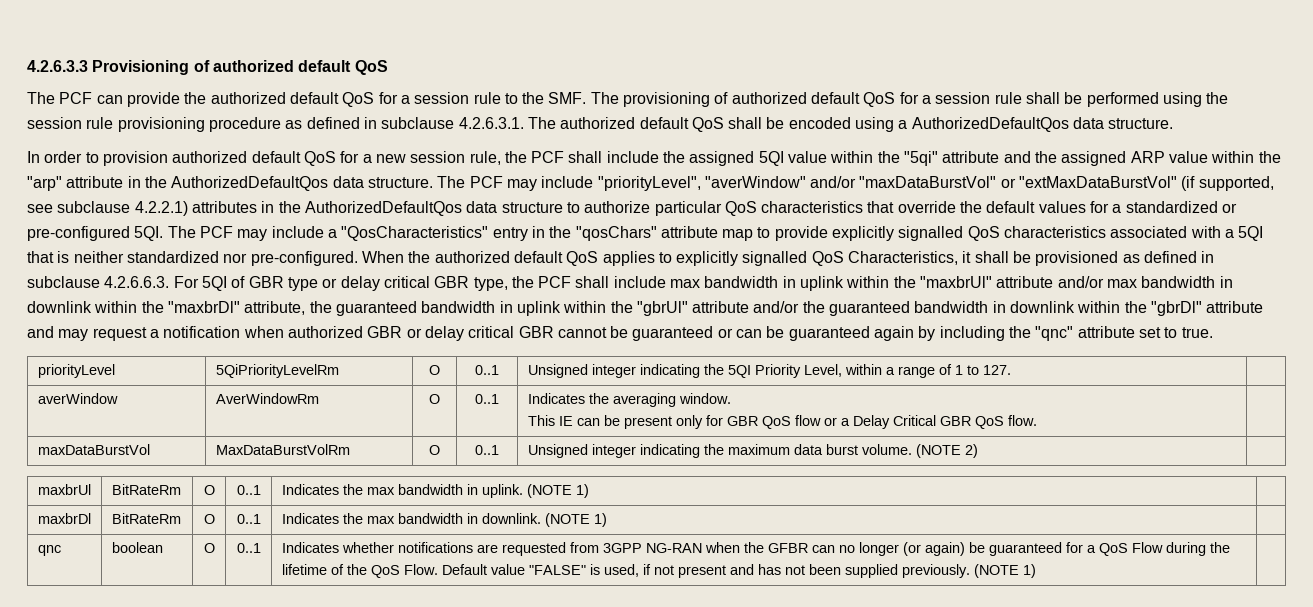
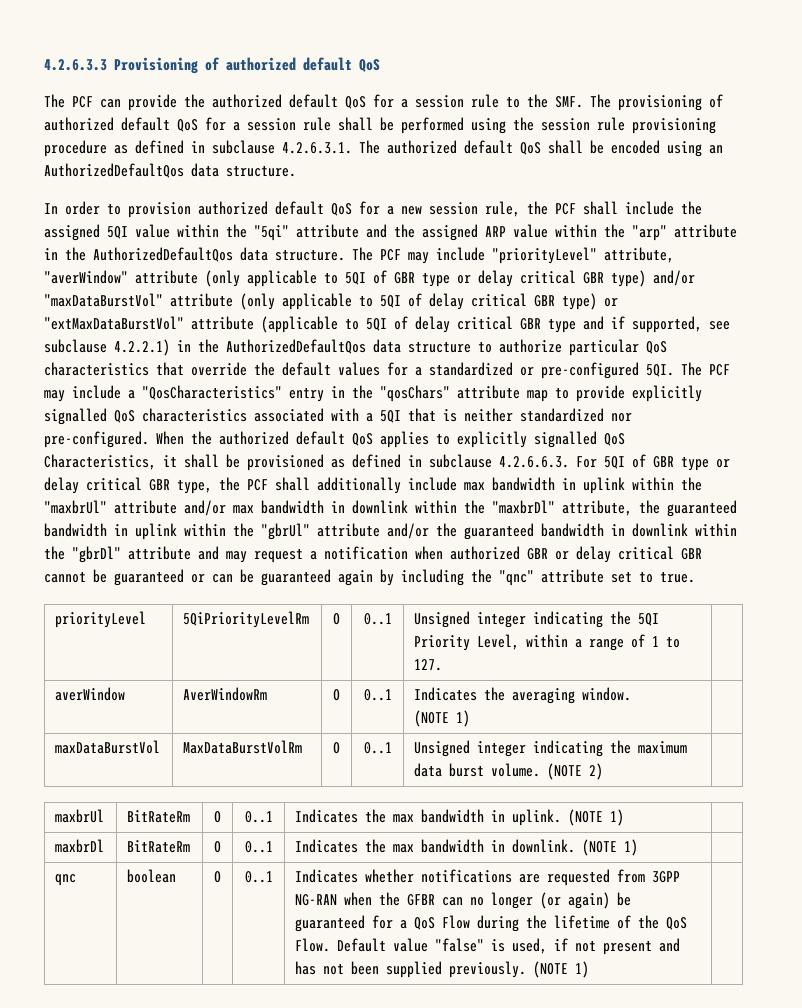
- The PCF can provide the authorized default QoS for a session rule to the SMF. The provisioning of authorized default QoS for a session rule shall be performed using the session rule provisioning procedure as defined in subclause 4.2.6.3.1. The authorized default QoS shall be encoded using a AuthorizedDefaultQos data structure.
+ The PCF can provide the authorized default QoS for a session rule to the SMF. The provisioning of authorized default QoS for a session rule shall be performed using the session rule provisioning procedure as defined in subclause 4.2.6.3.1. The authorized default QoS shall be encoded using an AuthorizedDefaultQos data structure.
- The PCF may include "priorityLevel", "averWindow" and/or "maxDataBurstVol" or "extMaxDataBurstVol" (if supported, see subclause 4.2.2.1) attributes in the AuthorizedDefaultQos data structure to authorize particular QoS characteristics that override the default values for a standardized or pre-configured 5QI.
+ The PCF may include "priorityLevel" attribute, "averWindow" attribute (only applicable to 5QI of GBR type or delay critical GBR type) and/or "maxDataBurstVol" attribute (only applicable to 5QI of delay critical GBR type) or "extMaxDataBurstVol" attribute (applicable to 5QI of delay critical GBR type and if supported, see subclause 4.2.2.1) in the AuthorizedDefaultQos data structure to authorize particular QoS characteristics that override the default values for a standardized or pre-configured 5QI.
- When the authorized default QoS applies to explicitly signalled QoS Characteristics, it shall be provisioned as defined in subclause 4.2.6.6.3. For 5QI of GBR type or delay critical GBR type, the PCF shall include max bandwidth in uplink within the "maxbrUl" attribute and/or max bandwidth in downlink within the "maxbrDl" attribute, the guaranteed bandwidth in uplink within the "gbrUl" attribute and/or the guaranteed bandwidth in downlink within the "gbrDl" attribute and may request a notification when authorized GBR or delay critical GBR cannot be guaranteed or can be guaranteed again by including the "qnc" attribute set to true.
+ When the authorized default QoS applies to explicitly signalled QoS Characteristics, it shall be provisioned as defined in subclause 4.2.6.6.3. For 5QI of GBR type or delay critical GBR type, the PCF shall additionally include max bandwidth in uplink within the "maxbrUl" attribute and/or max bandwidth in downlink within the "maxbrDl" attribute, the guaranteed bandwidth in uplink within the "gbrUl" attribute and/or the guaranteed bandwidth in downlink within the "gbrDl" attribute and may request a notification when authorized GBR or delay critical GBR cannot be guaranteed or can be guaranteed again by including the "qnc" attribute set to true.
  averWindow | AverWindowRm | O | 0..1 | Indicates the averaging window.
- This IE can be present only for GBR QoS flow or a Delay Critical GBR QoS flow. |
+ (NOTE 1) |
- Default value "FALSE" is used, if not present and has not been supplied previously.
+ Default value "false" is used, if not present and has not been supplied previously.

